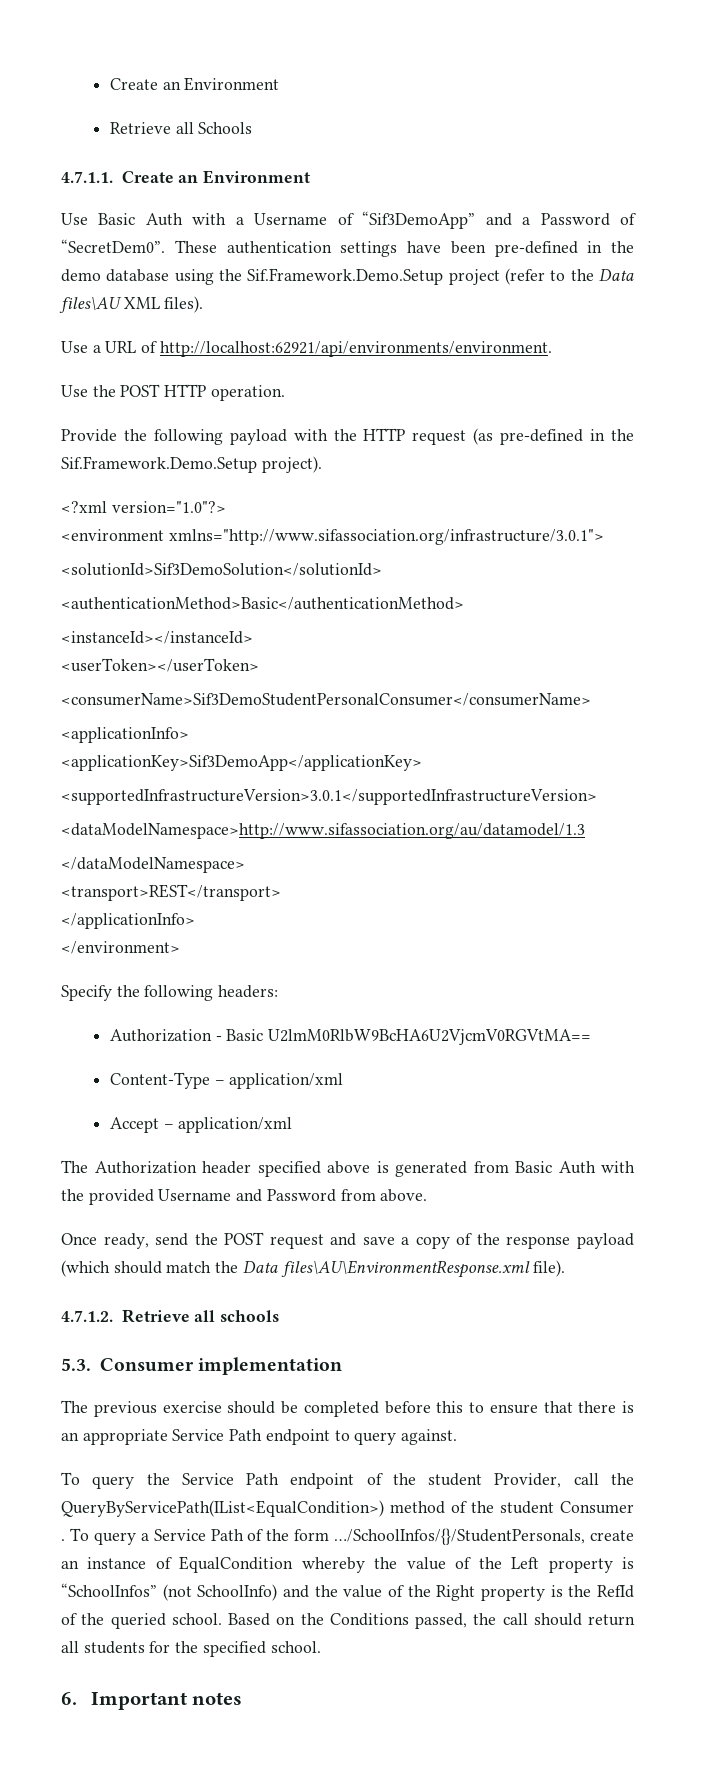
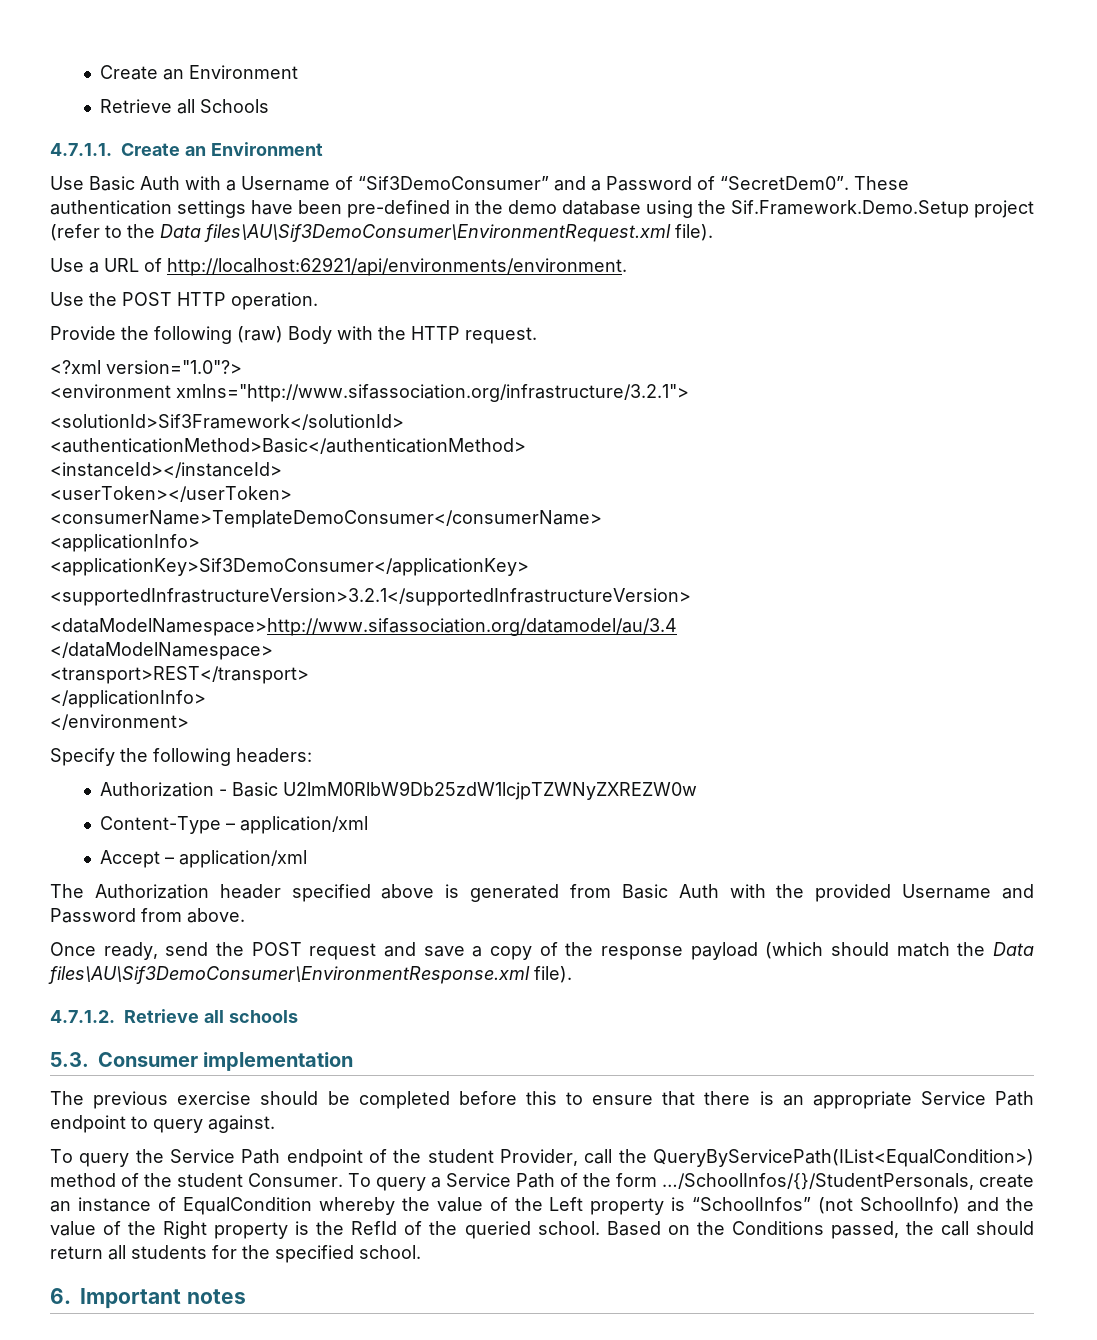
- Use Basic Auth with a Username of “Sif3DemoApp” and a Password of “SecretDem0”.
+ Use Basic Auth with a Username of “Sif3DemoConsumer” and a Password of “SecretDem0”.
- These authentication settings have been pre-defined in the demo database using the Sif.Framework.Demo.Setup project (refer to the Data files\AU XML files).
+ These authentication settings have been pre-defined in the demo database using the Sif.Framework.Demo.Setup project (refer to the Data files\AU\Sif3DemoConsumer\EnvironmentRequest.xml file).
- Provide the following payload with the HTTP request (as pre-defined in the Sif.Framework.Demo.Setup project).
+ Provide the following (raw) Body with the HTTP request.
- <environment xmlns="http://www.sifassociation.org/infrastructure/3.0.1">
- <solutionId>Sif3DemoSolution</solutionId>
+ <environment xmlns="http://www.sifassociation.org/infrastructure/3.2.1">
+ <solutionId>Sif3Framework</solutionId>
- <consumerName>Sif3DemoStudentPersonalConsumer</consumerName>
+ <consumerName>TemplateDemoConsumer</consumerName>
- <applicationKey>Sif3DemoApp</applicationKey>
- <supportedInfrastructureVersion>3.0.1</supportedInfrastructureVersion>
- <dataModelNamespace>http://www.sifassociation.org/au/datamodel/1.3
+ <applicationKey>Sif3DemoConsumer</applicationKey>
+ <supportedInfrastructureVersion>3.2.1</supportedInfrastructureVersion>
+ <dataModelNamespace>http://www.sifassociation.org/datamodel/au/3.4
- Authorization - Basic U2lmM0RlbW9BcHA6U2VjcmV0RGVtMA==
+ Authorization - Basic U2lmM0RlbW9Db25zdW1lcjpTZWNyZXREZW0w
- Once ready, send the POST request and save a copy of the response payload (which should match the Data files\AU\EnvironmentResponse.xml file).
+ Once ready, send the POST request and save a copy of the response payload (which should match the Data files\AU\Sif3DemoConsumer\EnvironmentResponse.xml file).
- To query the Service Path endpoint of the student Provider, call the QueryByServicePath(IList<EqualCondition>) method of the student Consumer .
+ To query the Service Path endpoint of the student Provider, call the QueryByServicePath(IList<EqualCondition>) method of the student Consumer.

